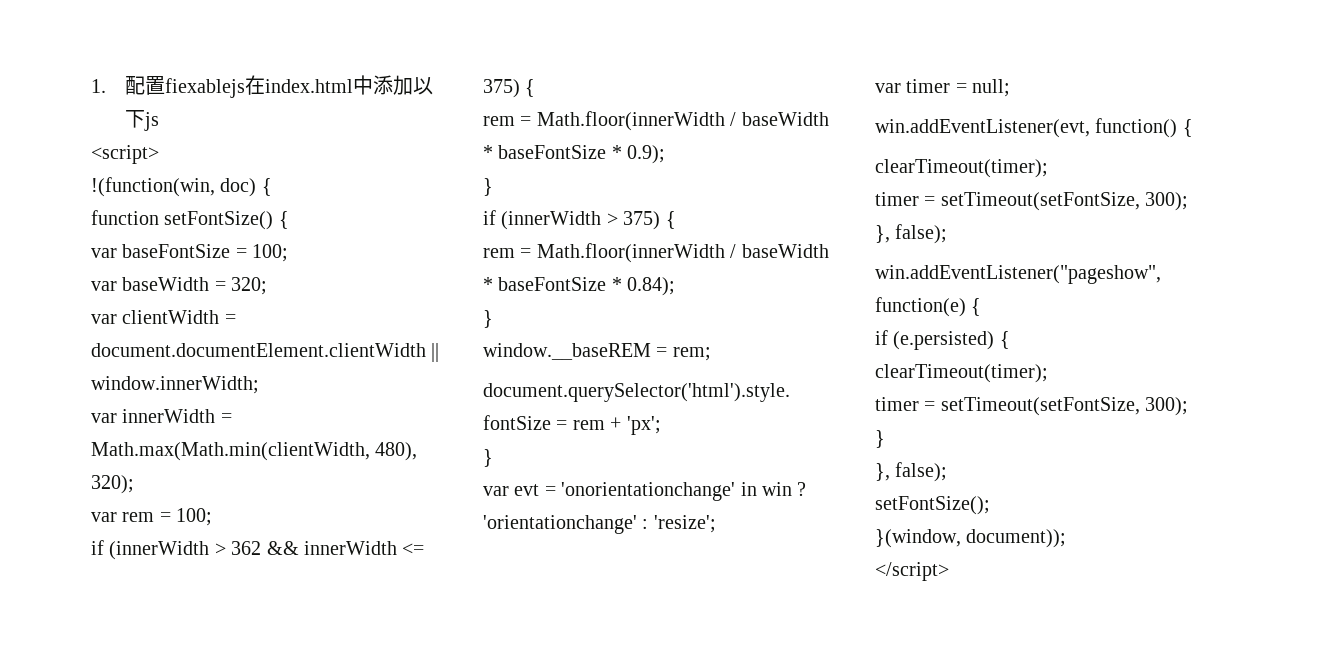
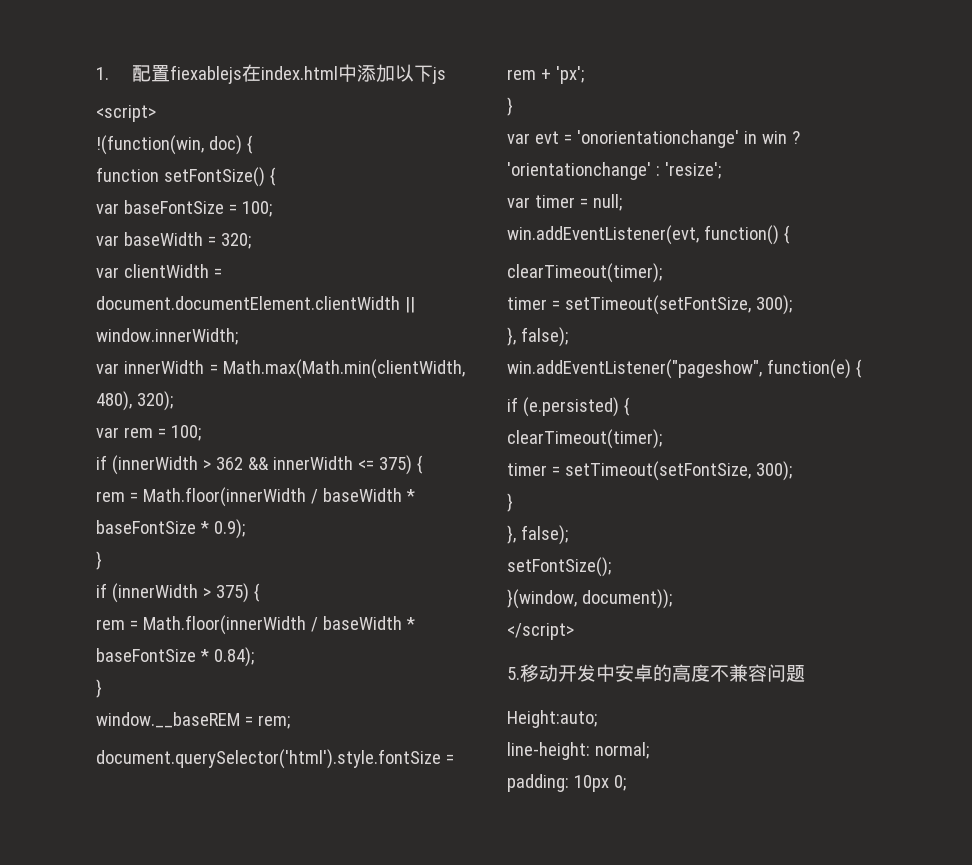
+ 5.移动开发中安卓的高度不兼容问题
+ Height:auto;
+ line-height: normal;
+ padding: 10px 0;

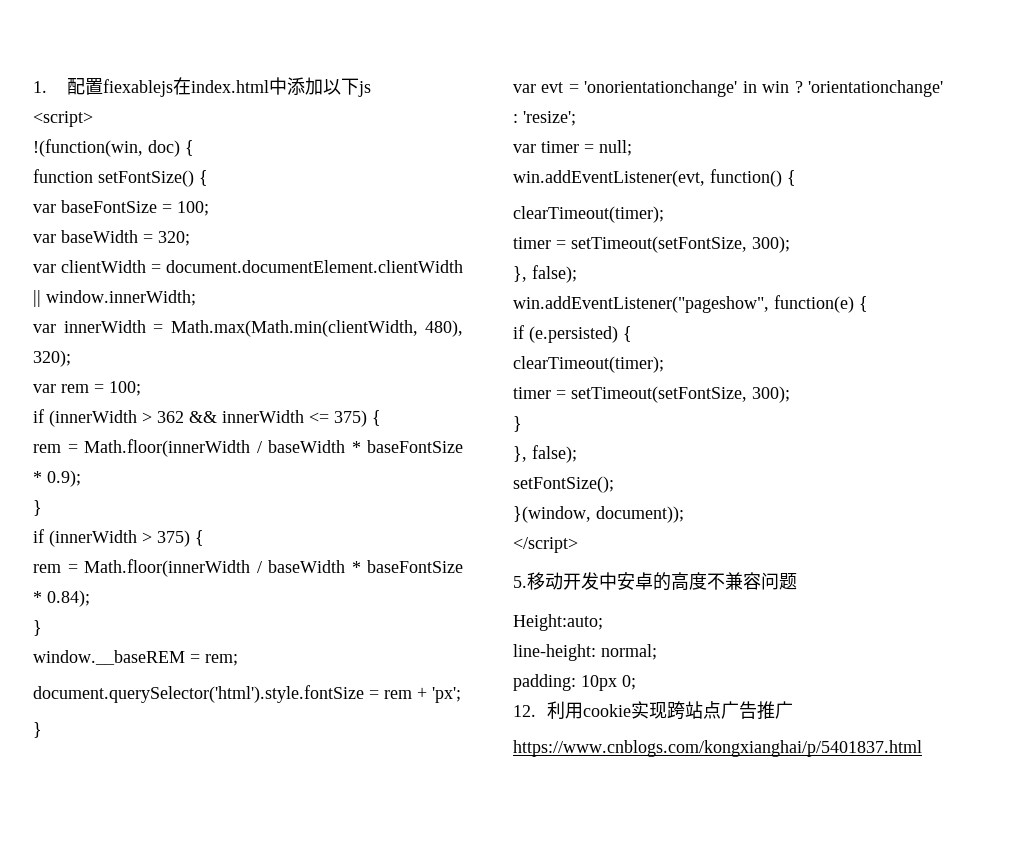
+ 12.利用cookie实现跨站点广告推广
+ https://www.cnblogs.com/kongxianghai/p/5401837.html

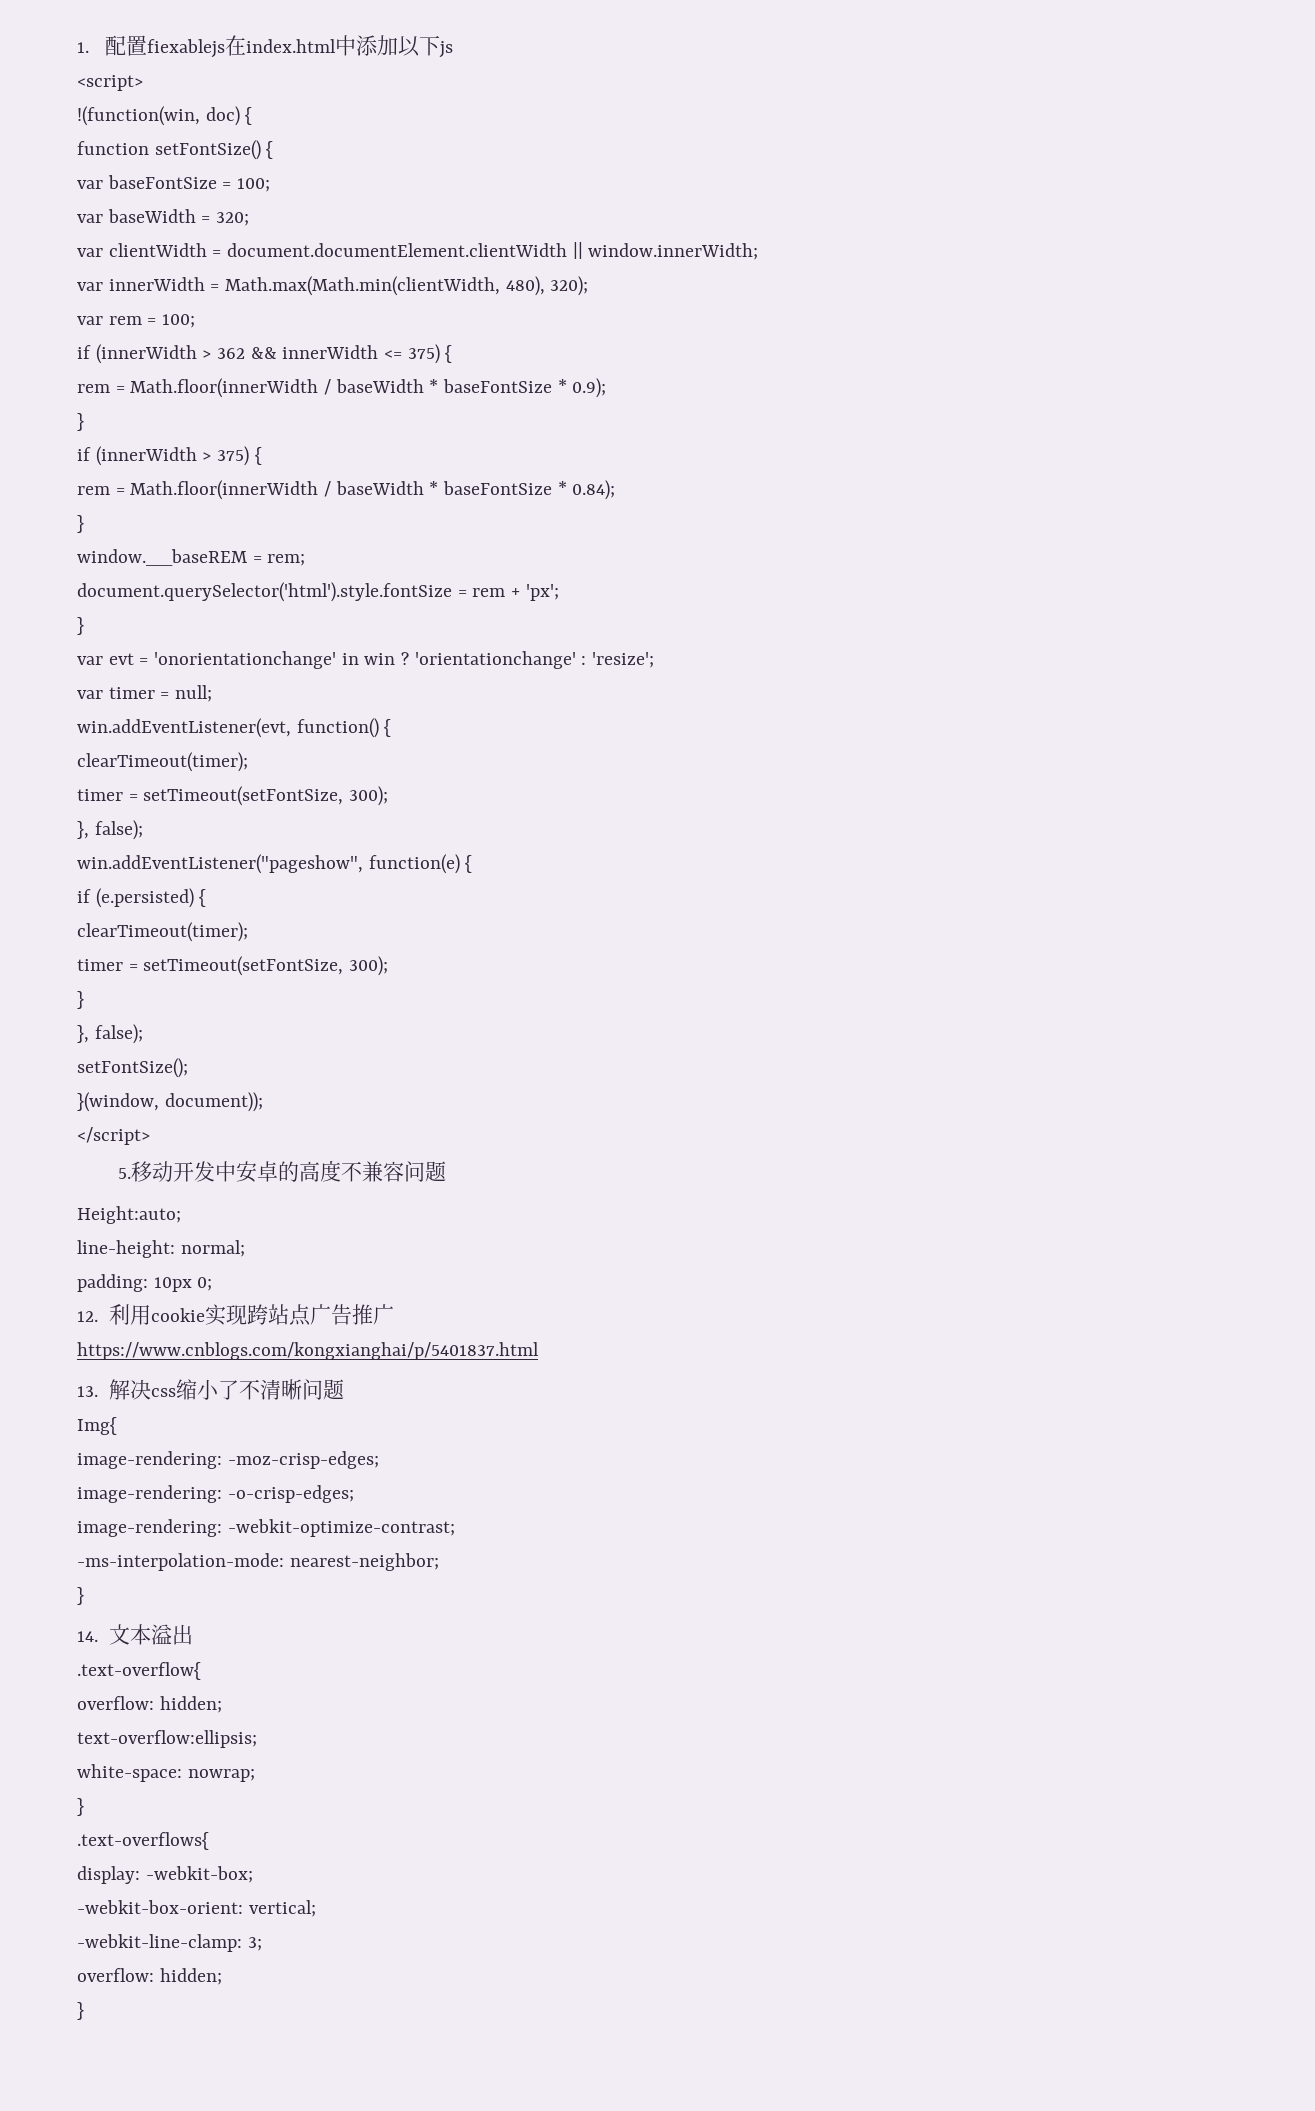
+ 13.解决css缩小了不清晰问题
+ Img{
+ image-rendering: -moz-crisp-edges;
+ image-rendering: -o-crisp-edges;
+ image-rendering: -webkit-optimize-contrast;
+ -ms-interpolation-mode: nearest-neighbor;
+ }
+ 14.文本溢出
+ .text-overflow{
+ overflow: hidden;
+ text-overflow:ellipsis;
+ white-space: nowrap;
+ }
+ .text-overflows{
+ display: -webkit-box;
+ -webkit-box-orient: vertical;
+ -webkit-line-clamp: 3;
+ overflow: hidden;
+ }

